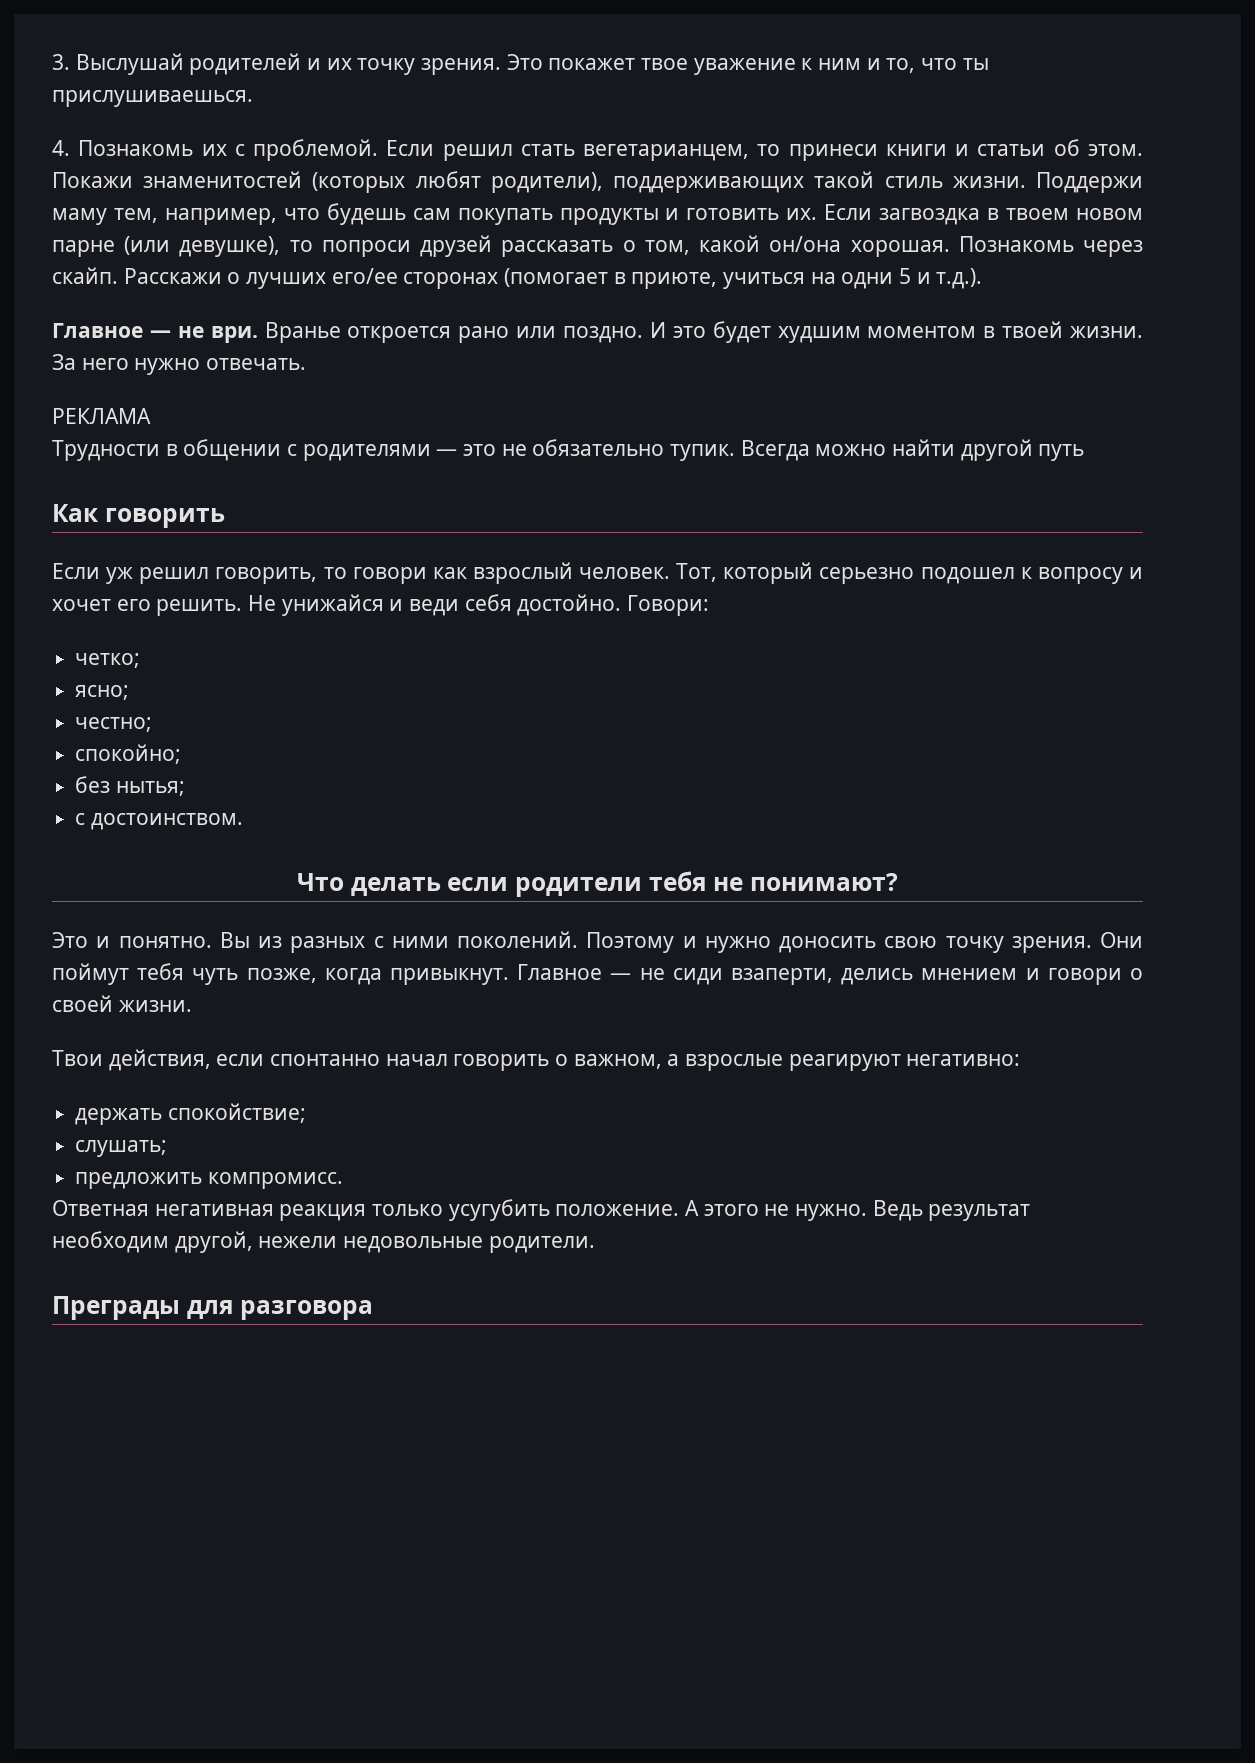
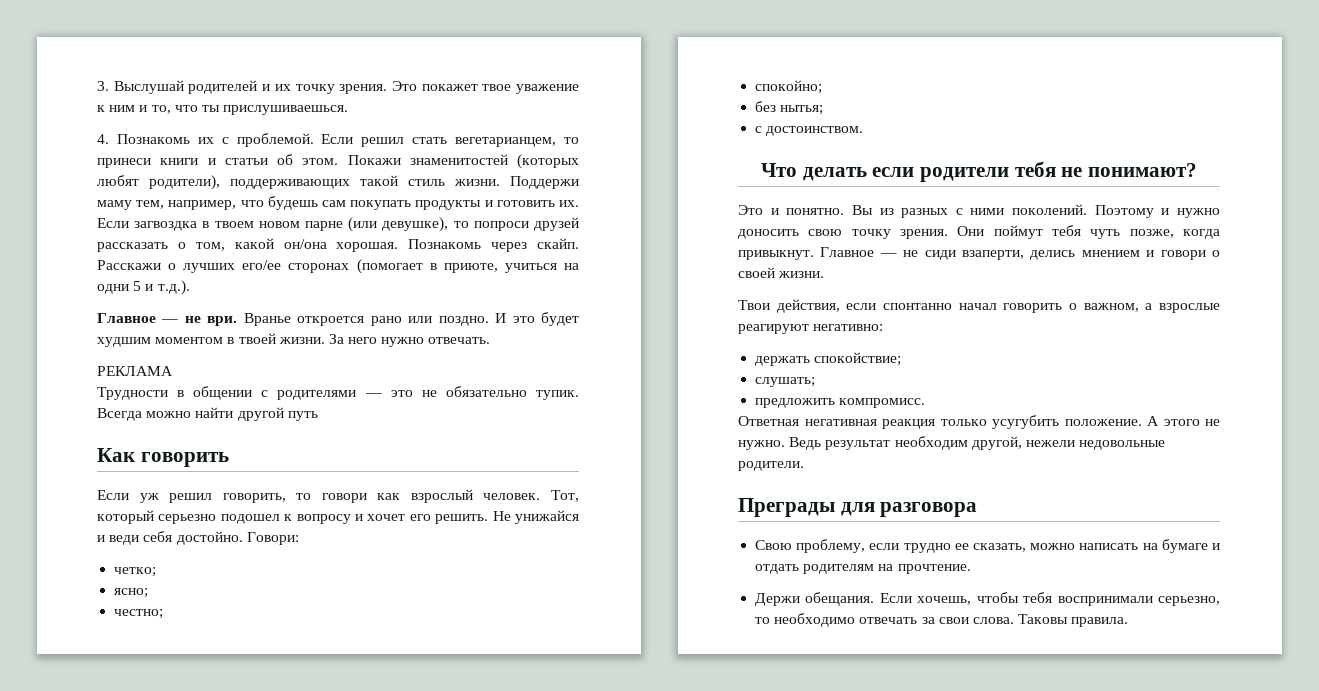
+ Свою проблему, если трудно ее сказать, можно написать на бумаге и отдать родителям на прочтение.
+ Держи обещания. Если хочешь, чтобы тебя воспринимали серьезно, то необходимо отвечать за свои слова. Таковы правила.

